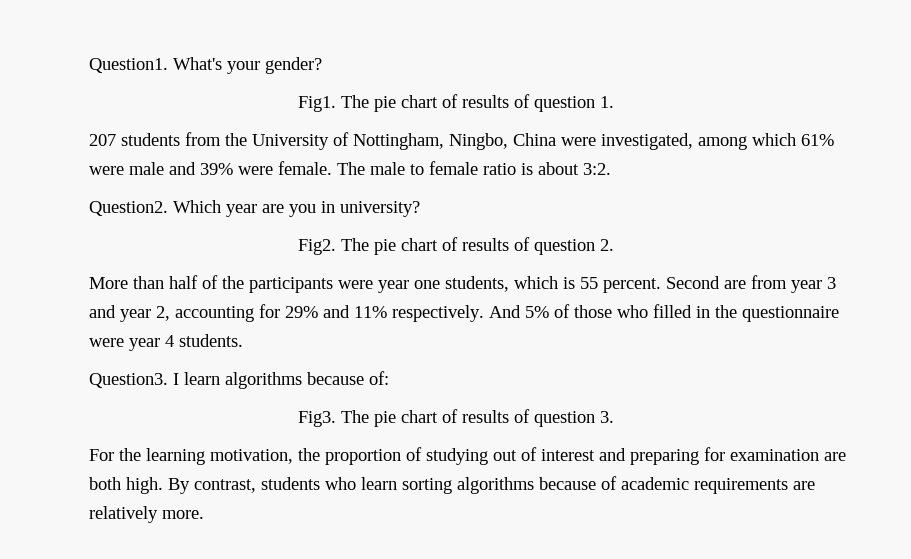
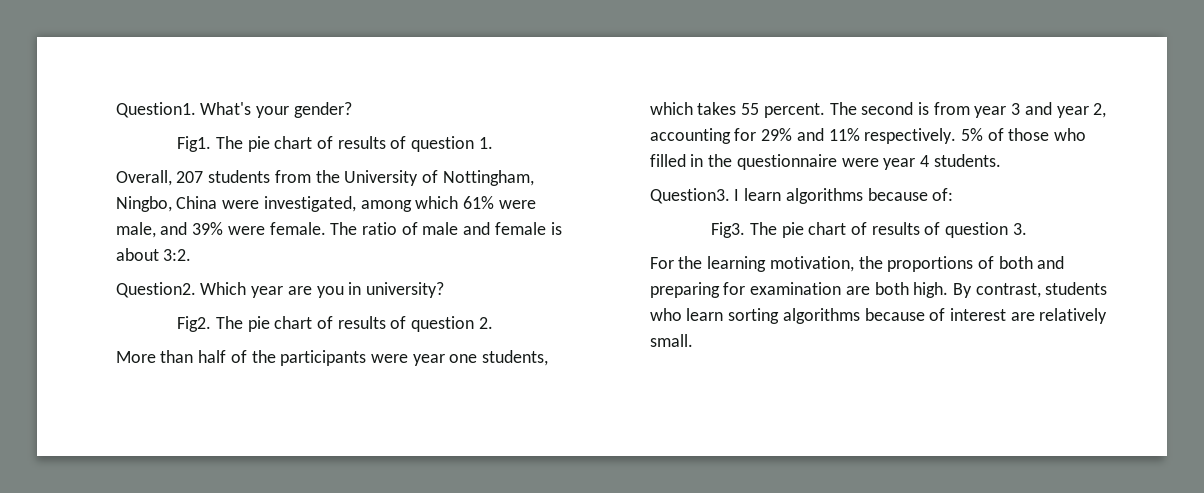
- 207 students from the University of Nottingham, Ningbo, China were investigated, among which 61% were male and 39% were female.
+ Overall, 207 students from the University of Nottingham, Ningbo, China were investigated, among which 61% were male, and 39% were female.
- The male to female ratio is about 3:2.
+ The ratio of male and female is about 3:2.
- More than half of the participants were year one students, which is 55 percent.
+ More than half of the participants were year one students, which takes 55 percent.
- Second are from year 3 and year 2, accounting for 29% and 11% respectively.
+ The second is from year 3 and year 2, accounting for 29% and 11% respectively.
- And 5% of those who filled in the questionnaire were year 4 students.
+ 5% of those who filled in the questionnaire were year 4 students.
- For the learning motivation, the proportion of studying out of interest and preparing for examination are both high.
+ For the learning motivation, the proportions of both and preparing for examination are both high.
- By contrast, students who learn sorting algorithms because of academic requirements are relatively more.
+ By contrast, students who learn sorting algorithms because of interest are relatively small.

